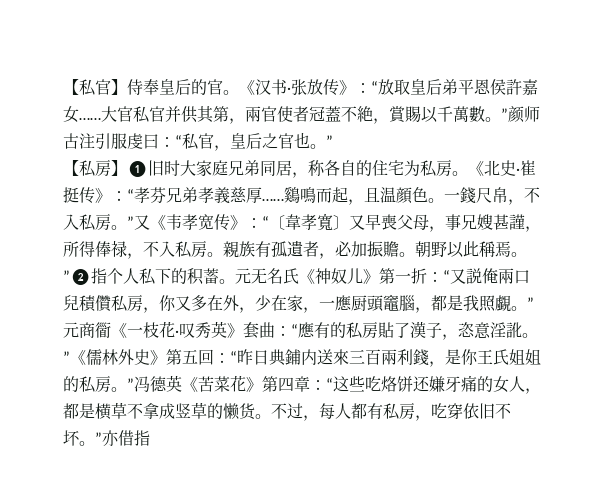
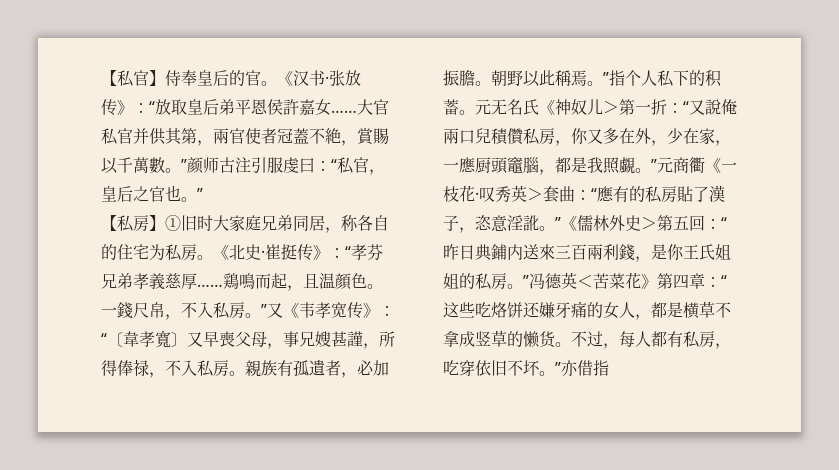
- 【私房】❶旧时大家庭兄弟同居，称各自的住宅为私房。
+ 【私房】①旧时大家庭兄弟同居，称各自的住宅为私房。
- 鷄鳴而起，且温顔色。
+ 鶏鳴而起，且温顔色。
- 親族有孤遺者，必加振贍。
+ 親族有孤遺者，必加振膽。
- 朝野以此稱焉。”❷指个人私下的积蓄。
+ 朝野以此稱焉。”指个人私下的积蓄。
- 元无名氏《神奴儿》第一折：
+ 元无名氏《神奴儿＞第一折：
- “又説俺兩口兒積儹私房，你又多在外，少在家，一應厨頭竈腦，都是我照覷。”元商衟《一枝花·叹秀英》套曲：
+ “又說俺兩口兒積儹私房，你又多在外，少在家，一應厨頭竈腦，都是我照覷。”元商衢《一枝花·叹秀英＞套曲：
- “應有的私房貼了漢子，恣意淫訛。”《儒林外史》第五回：
+ “應有的私房貼了漢子，恣意淫訛。”《儒林外史＞第五回：
- “昨日典鋪内送來三百兩利錢，是你王氏姐姐的私房。”冯德英《苦菜花》第四章：
+ “昨日典鋪内送來三百兩利錢，是你王氏姐姐的私房。”冯德英＜苦菜花》第四章：

